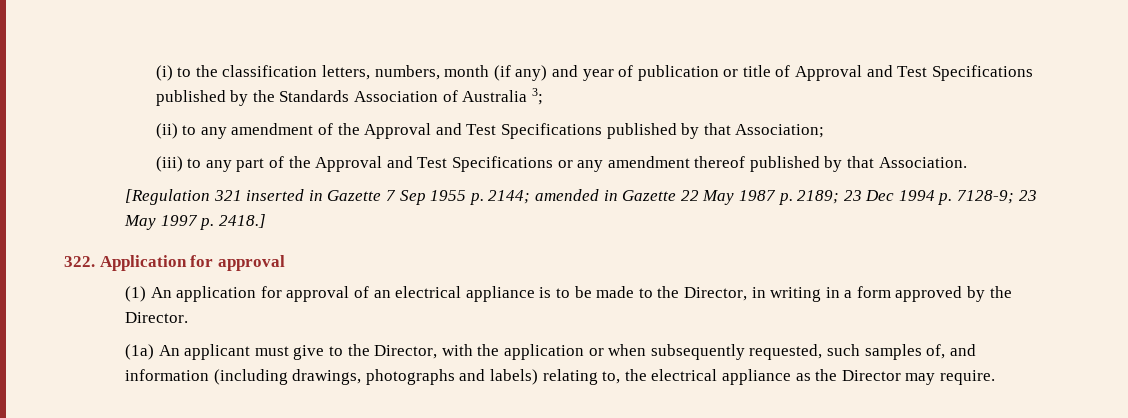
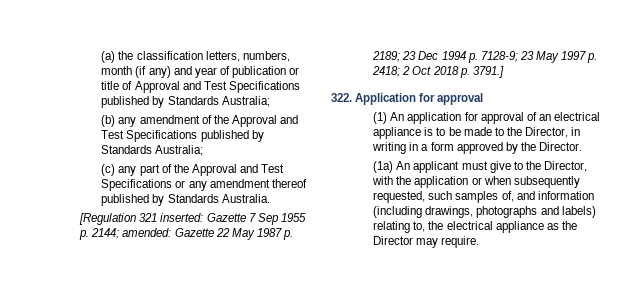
- (i) to the classification letters, numbers, month (if any) and year of publication or title of Approval and Test Specifications published by the Standards Association of Australia 3;
- (ii) to any amendment of the Approval and Test Specifications published by that Association;
- (iii) to any part of the Approval and Test Specifications or any amendment thereof published by that Association.
+ (a) the classification letters, numbers, month (if any) and year of publication or title of Approval and Test Specifications published by Standards Australia;
+ (b) any amendment of the Approval and Test Specifications published by Standards Australia;
+ (c) any part of the Approval and Test Specifications or any amendment thereof published by Standards Australia.
- [Regulation 321 inserted in Gazette 7 Sep 1955 p. 2144; amended in Gazette 22 May 1987 p. 2189; 23 Dec 1994 p. 7128-9; 23 May 1997 p. 2418.]
+ [Regulation 321 inserted: Gazette 7 Sep 1955 p. 2144; amended: Gazette 22 May 1987 p. 2189; 23 Dec 1994 p. 7128-9; 23 May 1997 p. 2418; 2 Oct 2018 p. 3791.]

